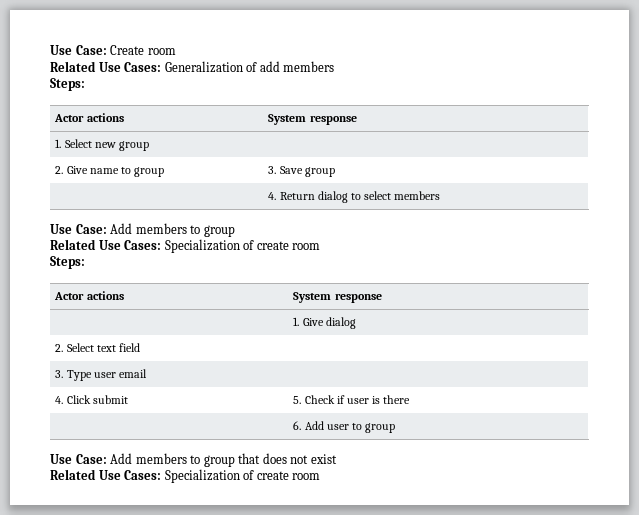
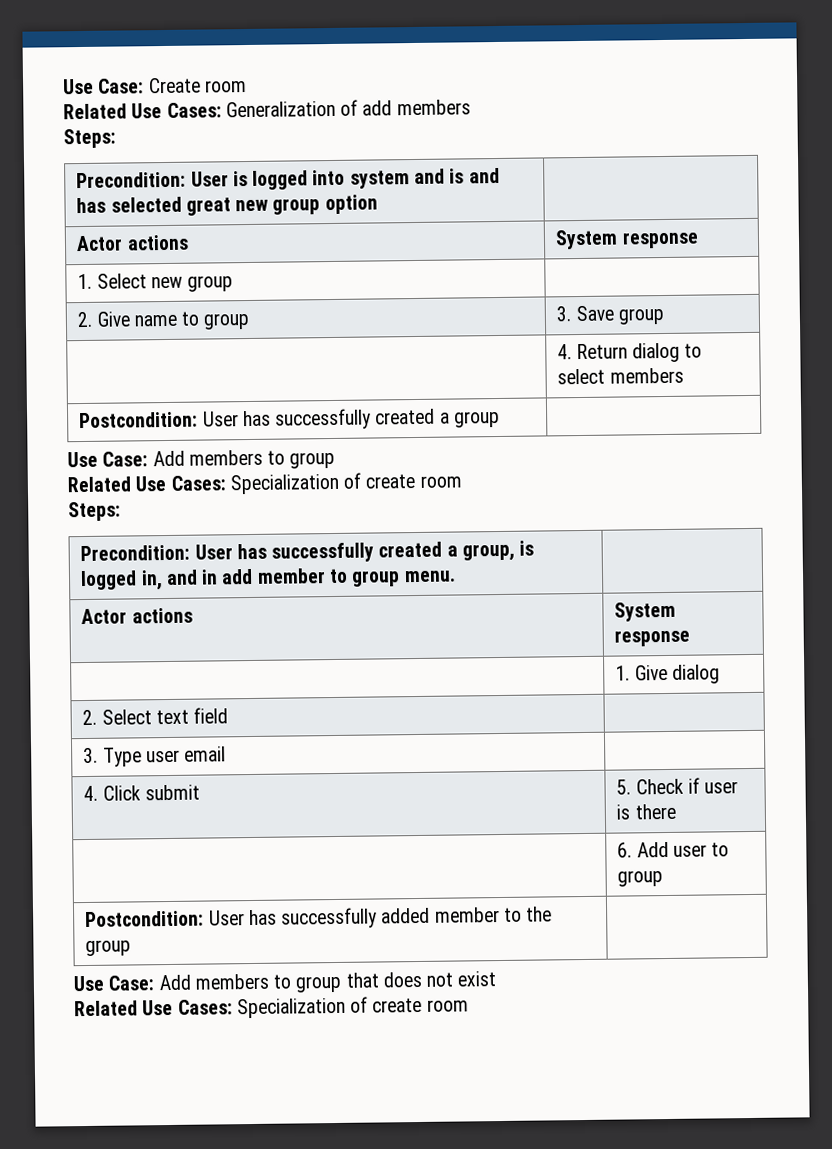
+ Precondition: User is logged into system and is and has selected great new group option |
+ Postcondition: User has successfully created a group |
+ Precondition: User has successfully created a group, is logged in, and in add member to group menu. |
+ Postcondition: User has successfully added member to the group |

